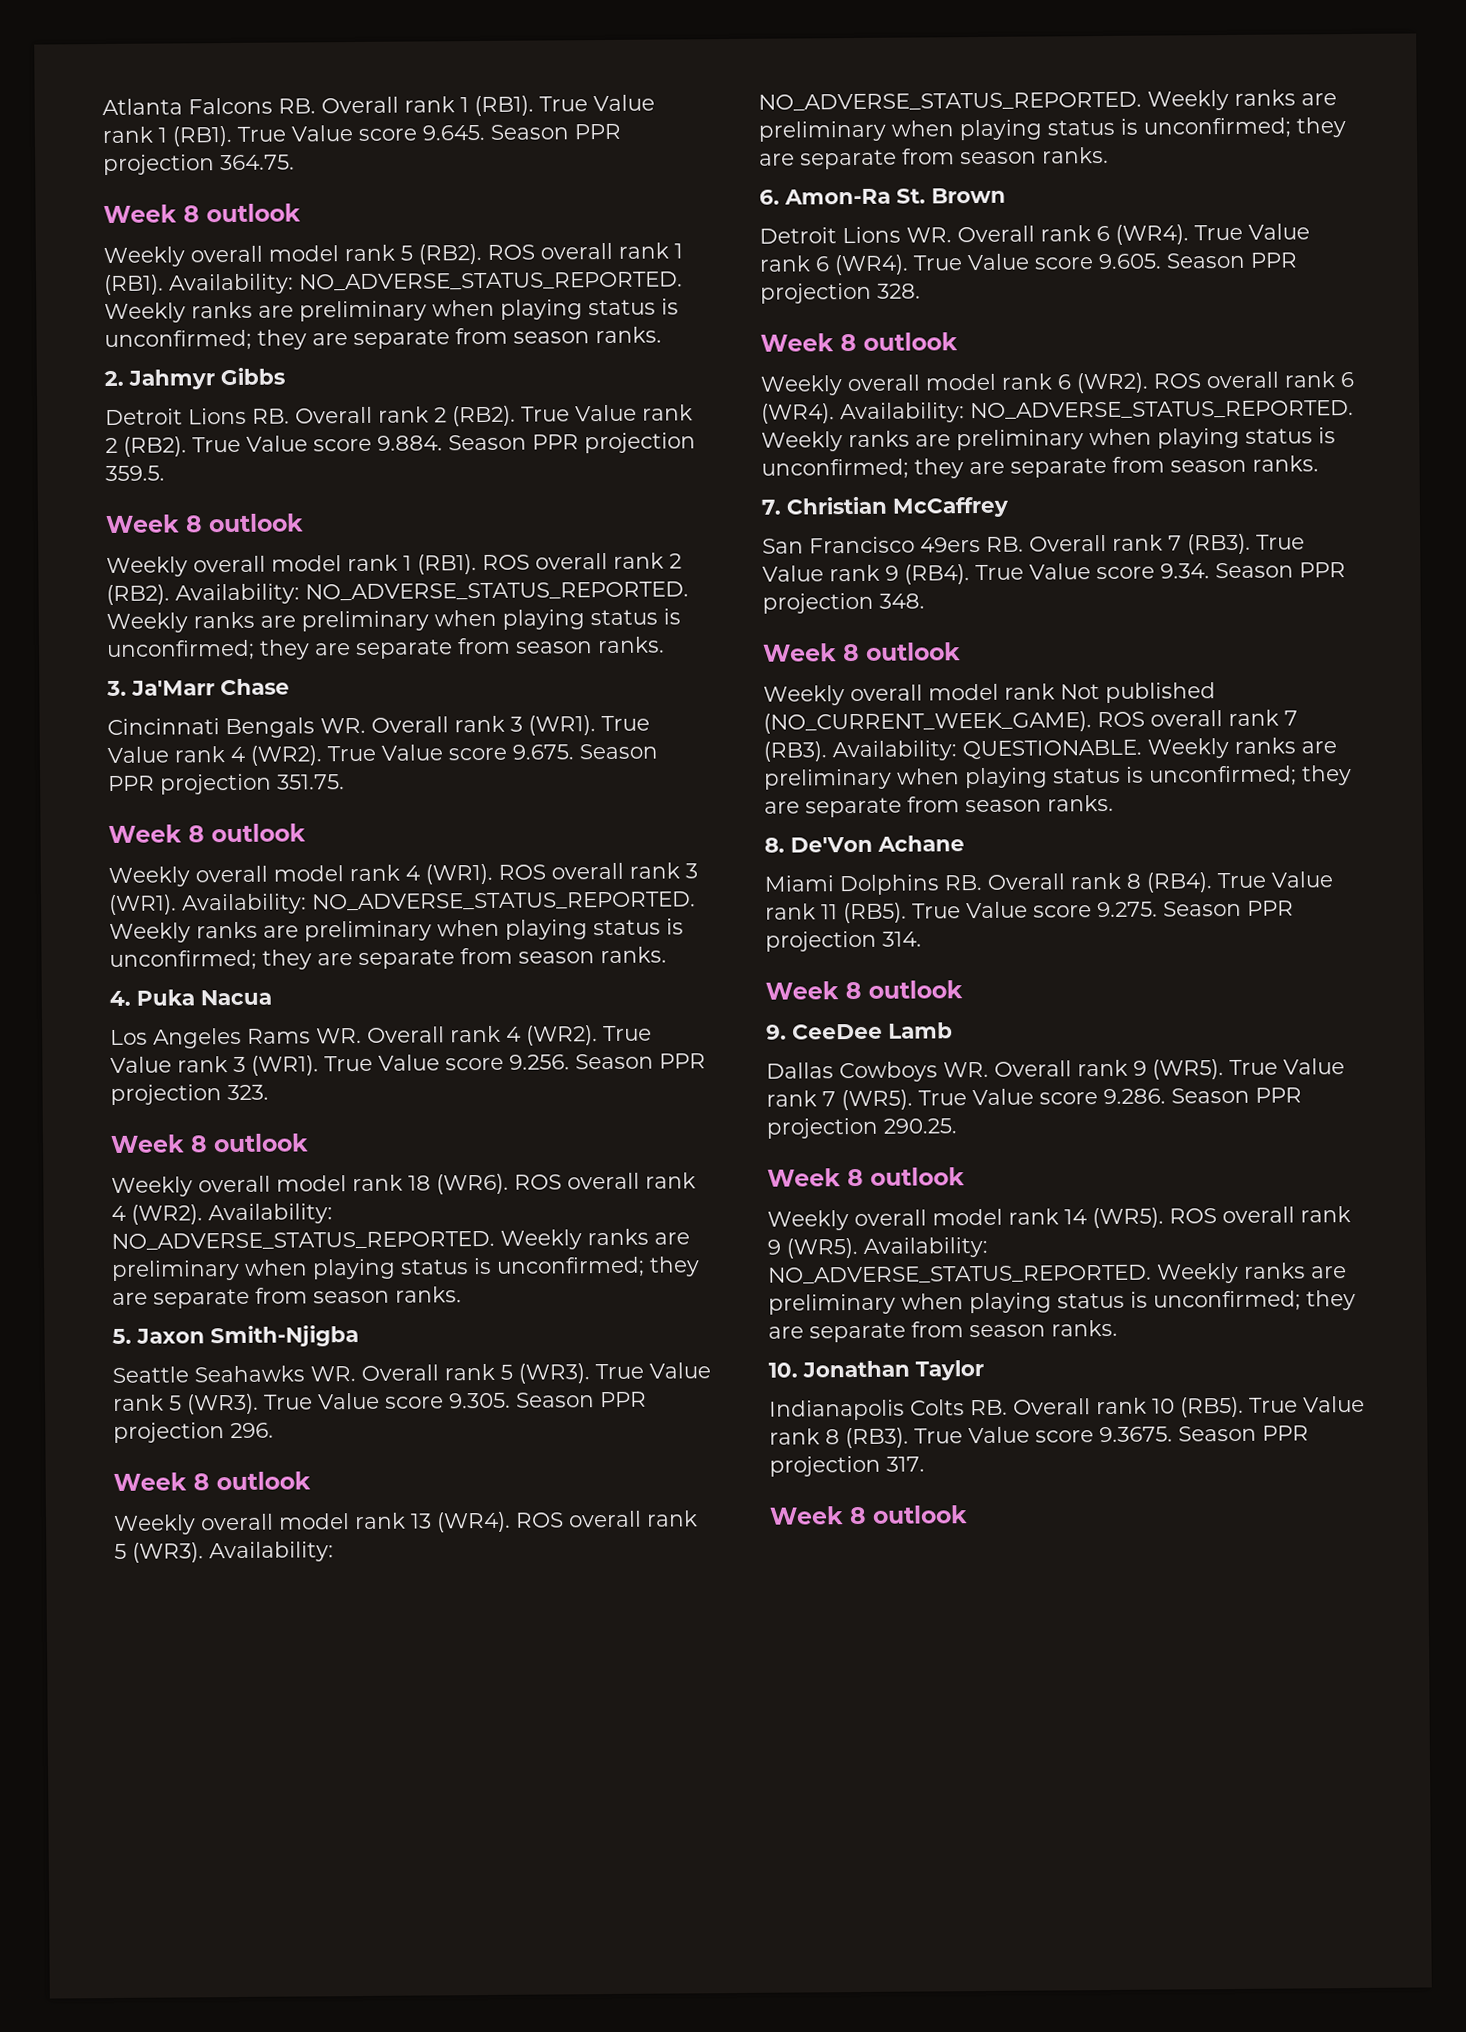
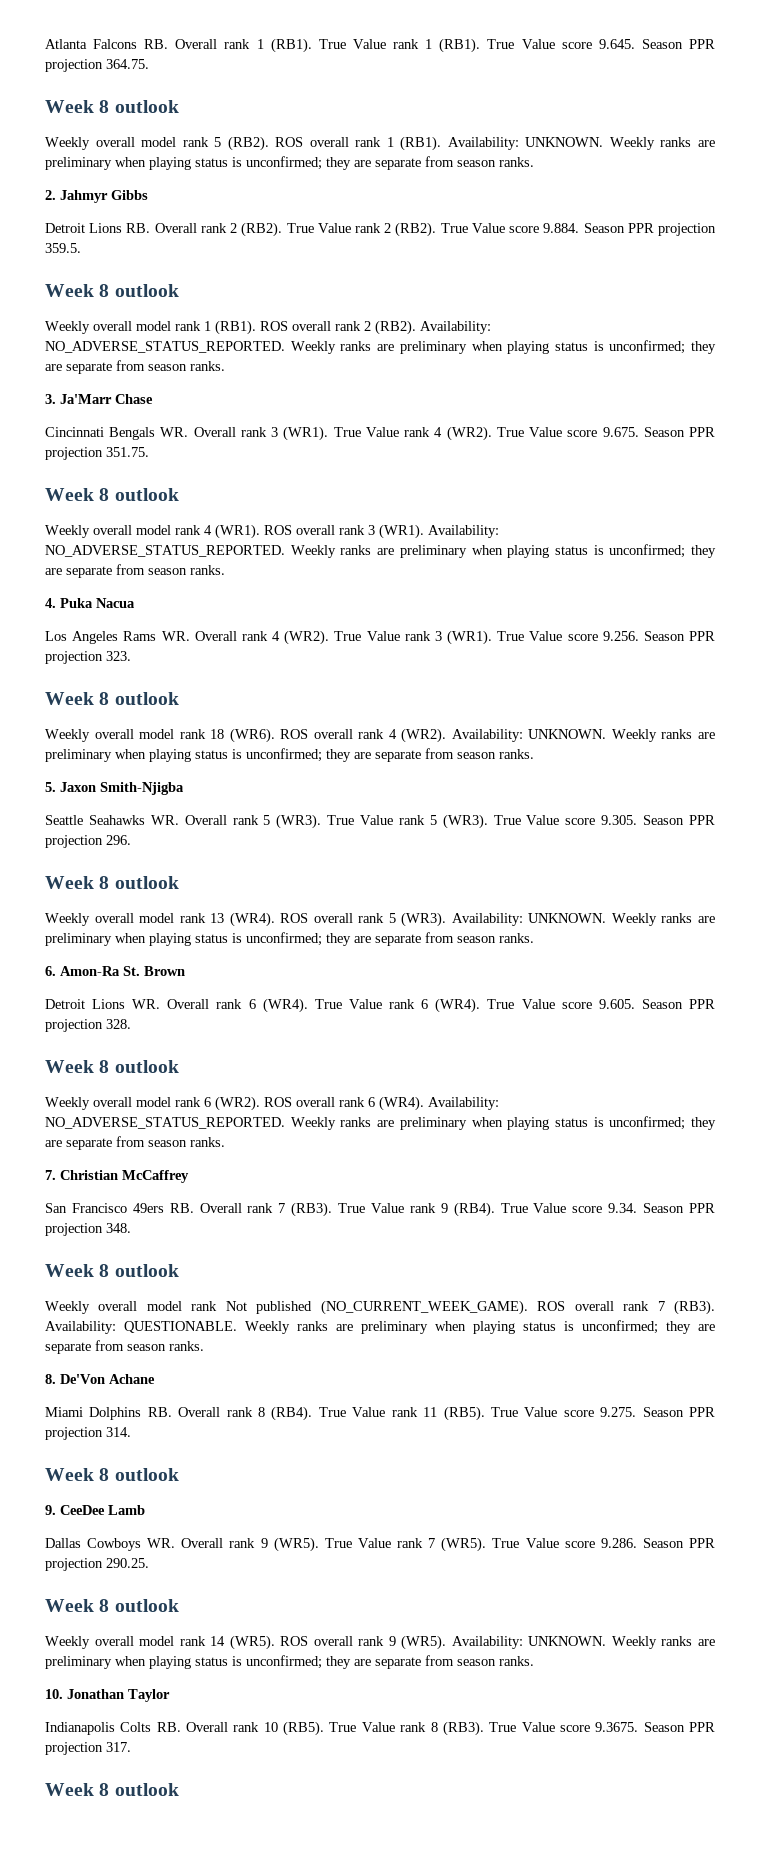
- ROS overall rank 1 (RB1). Availability: NO_ADVERSE_STATUS_REPORTED.
+ ROS overall rank 1 (RB1). Availability: UNKNOWN.
- ROS overall rank 4 (WR2). Availability: NO_ADVERSE_STATUS_REPORTED.
+ ROS overall rank 4 (WR2). Availability: UNKNOWN.
- ROS overall rank 5 (WR3). Availability: NO_ADVERSE_STATUS_REPORTED.
+ ROS overall rank 5 (WR3). Availability: UNKNOWN.
- ROS overall rank 9 (WR5). Availability: NO_ADVERSE_STATUS_REPORTED.
+ ROS overall rank 9 (WR5). Availability: UNKNOWN.

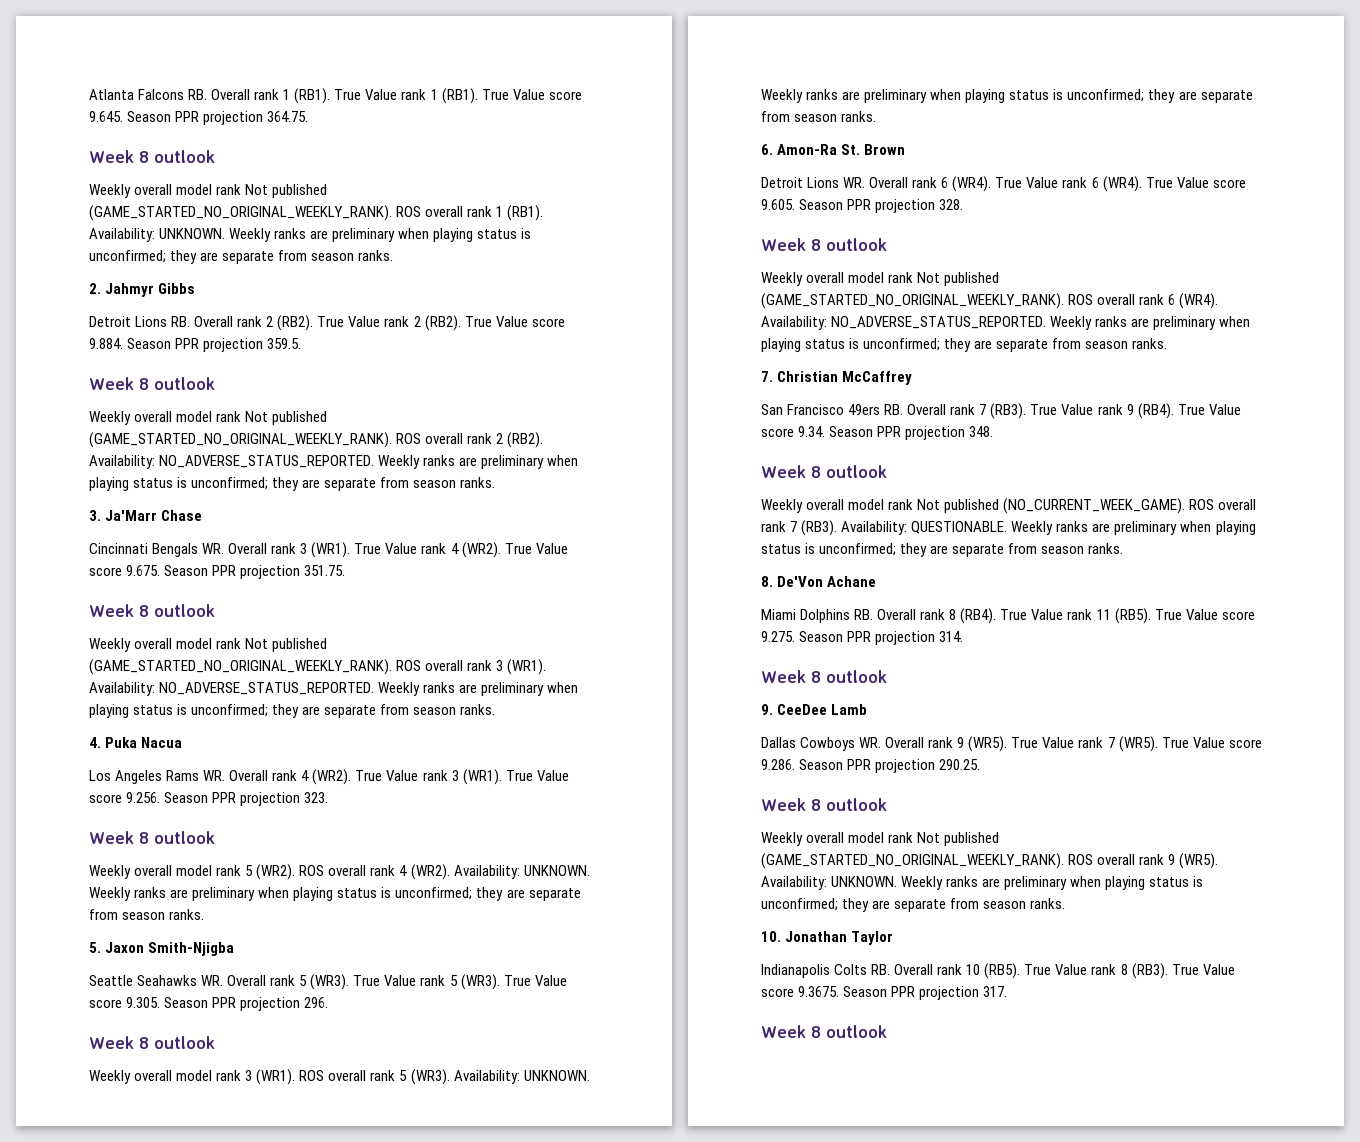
  True Value score 9.645. Season PPR projection 364.75.
  Week 8 outlook
- Weekly overall model rank 5 (RB2).
+ Weekly overall model rank Not published (GAME_STARTED_NO_ORIGINAL_WEEKLY_RANK).
  True Value score 9.884. Season PPR projection 359.5.
  Week 8 outlook
- Weekly overall model rank 1 (RB1).
+ Weekly overall model rank Not published (GAME_STARTED_NO_ORIGINAL_WEEKLY_RANK).
  True Value score 9.675. Season PPR projection 351.75.
  Week 8 outlook
- Weekly overall model rank 4 (WR1).
+ Weekly overall model rank Not published (GAME_STARTED_NO_ORIGINAL_WEEKLY_RANK).
- Weekly overall model rank 18 (WR6).
+ Weekly overall model rank 5 (WR2).
- Weekly overall model rank 13 (WR4).
+ Weekly overall model rank 3 (WR1).
  True Value score 9.605. Season PPR projection 328.
  Week 8 outlook
- Weekly overall model rank 6 (WR2).
+ Weekly overall model rank Not published (GAME_STARTED_NO_ORIGINAL_WEEKLY_RANK).
  True Value score 9.286. Season PPR projection 290.25.
  Week 8 outlook
- Weekly overall model rank 14 (WR5).
+ Weekly overall model rank Not published (GAME_STARTED_NO_ORIGINAL_WEEKLY_RANK).

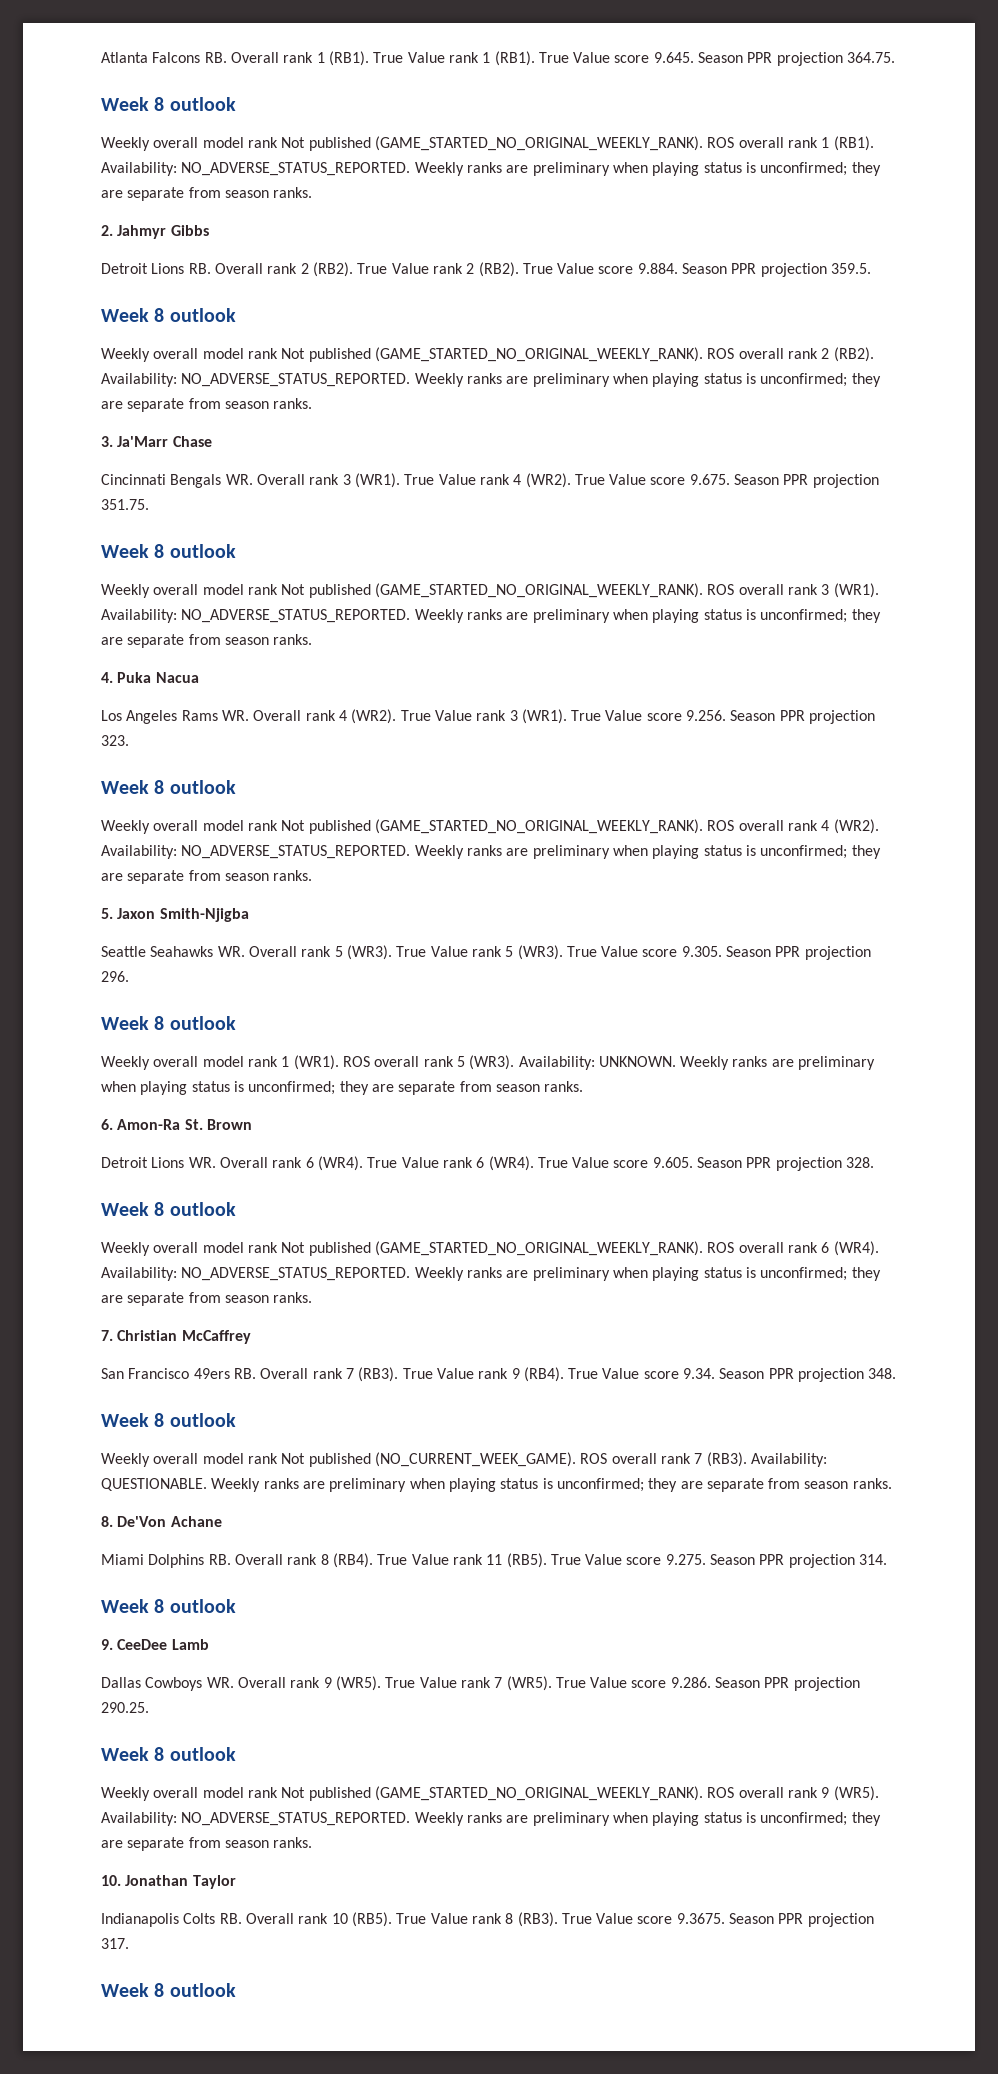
- ROS overall rank 1 (RB1). Availability: UNKNOWN.
+ ROS overall rank 1 (RB1). Availability: NO_ADVERSE_STATUS_REPORTED.
  True Value score 9.256. Season PPR projection 323.
  Week 8 outlook
- Weekly overall model rank 5 (WR2).
+ Weekly overall model rank Not published (GAME_STARTED_NO_ORIGINAL_WEEKLY_RANK).
- ROS overall rank 4 (WR2). Availability: UNKNOWN.
+ ROS overall rank 4 (WR2). Availability: NO_ADVERSE_STATUS_REPORTED.
- Weekly overall model rank 3 (WR1).
+ Weekly overall model rank 1 (WR1).
- ROS overall rank 9 (WR5). Availability: UNKNOWN.
+ ROS overall rank 9 (WR5). Availability: NO_ADVERSE_STATUS_REPORTED.

